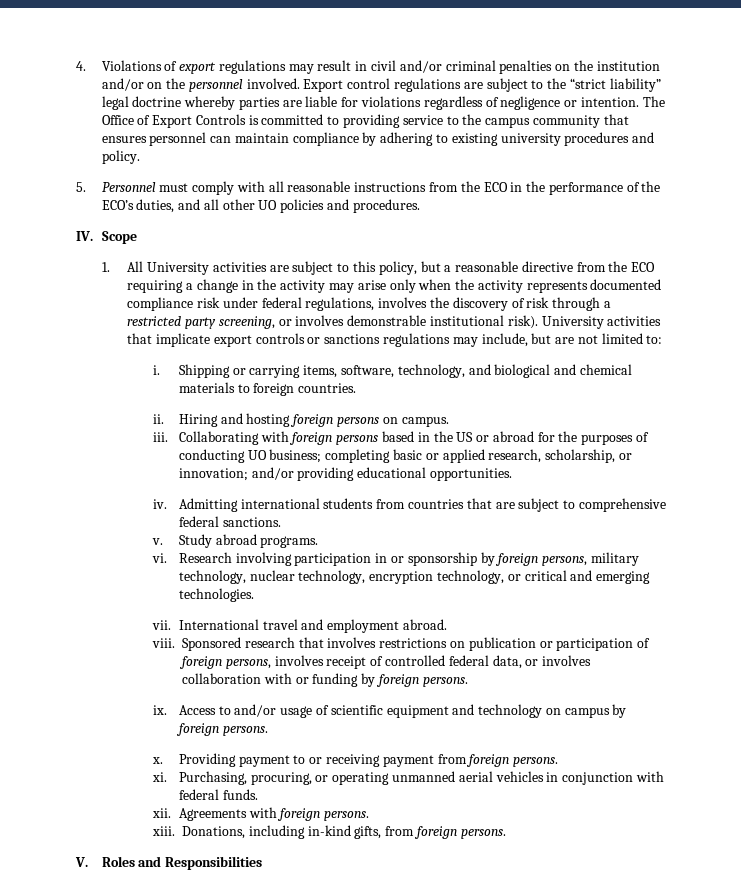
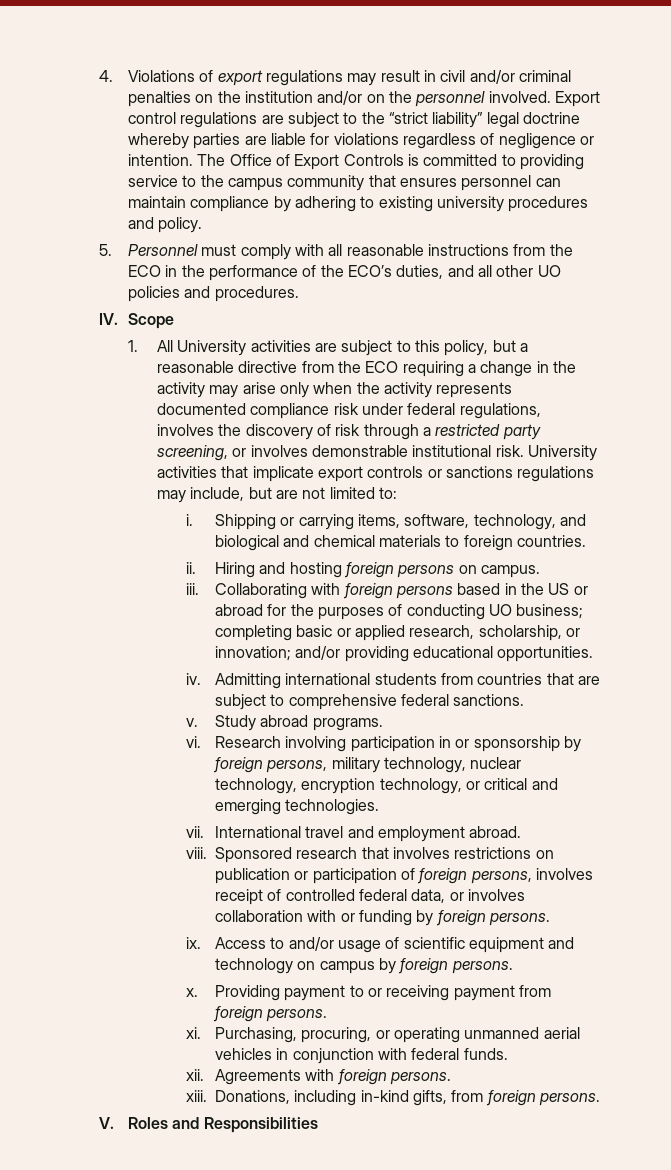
- 1. All University activities are subject to this policy, but a reasonable directive from the ECO requiring a change in the activity may arise only when the activity represents documented compliance risk under federal regulations, involves the discovery of risk through a restricted party screening, or involves demonstrable institutional risk).
+ 1. All University activities are subject to this policy, but a reasonable directive from the ECO requiring a change in the activity may arise only when the activity represents documented compliance risk under federal regulations, involves the discovery of risk through a restricted party screening, or involves demonstrable institutional risk.

